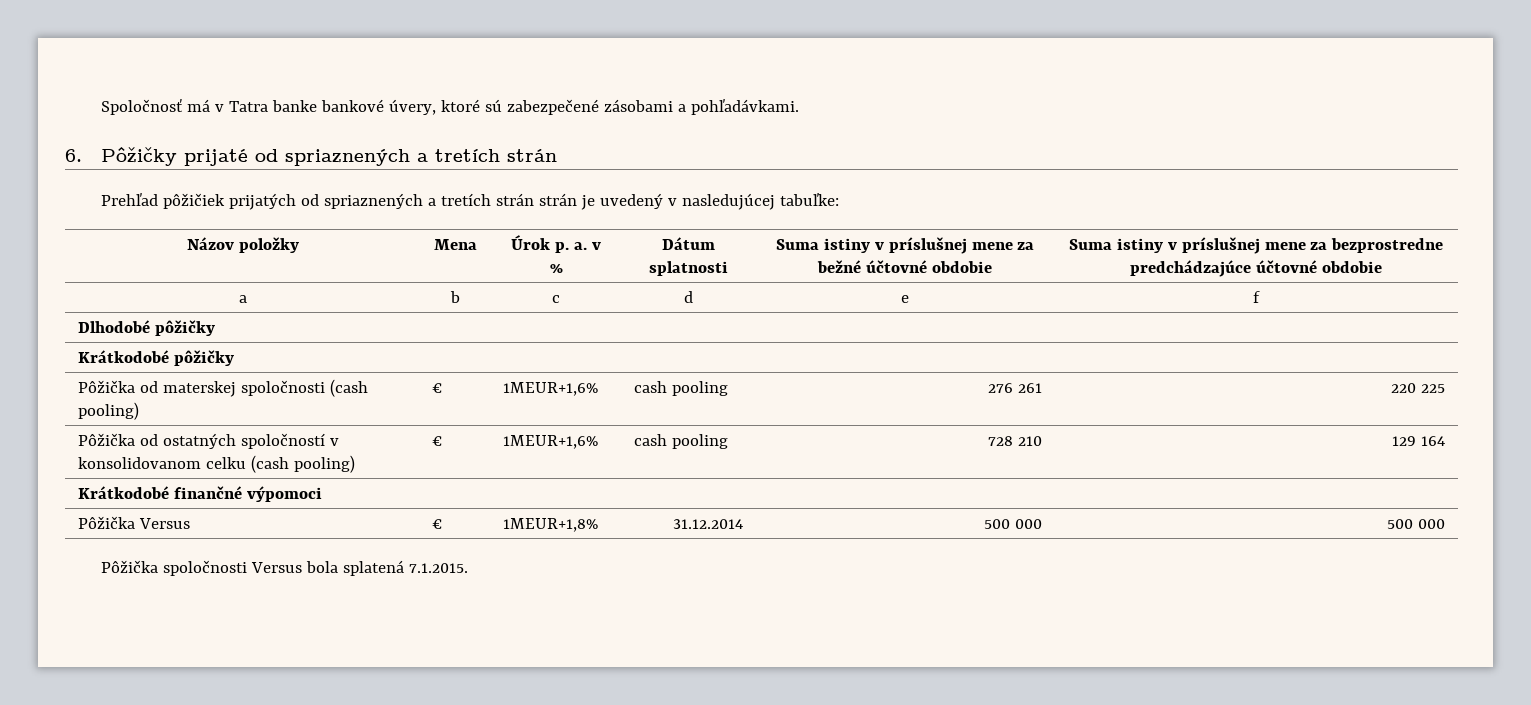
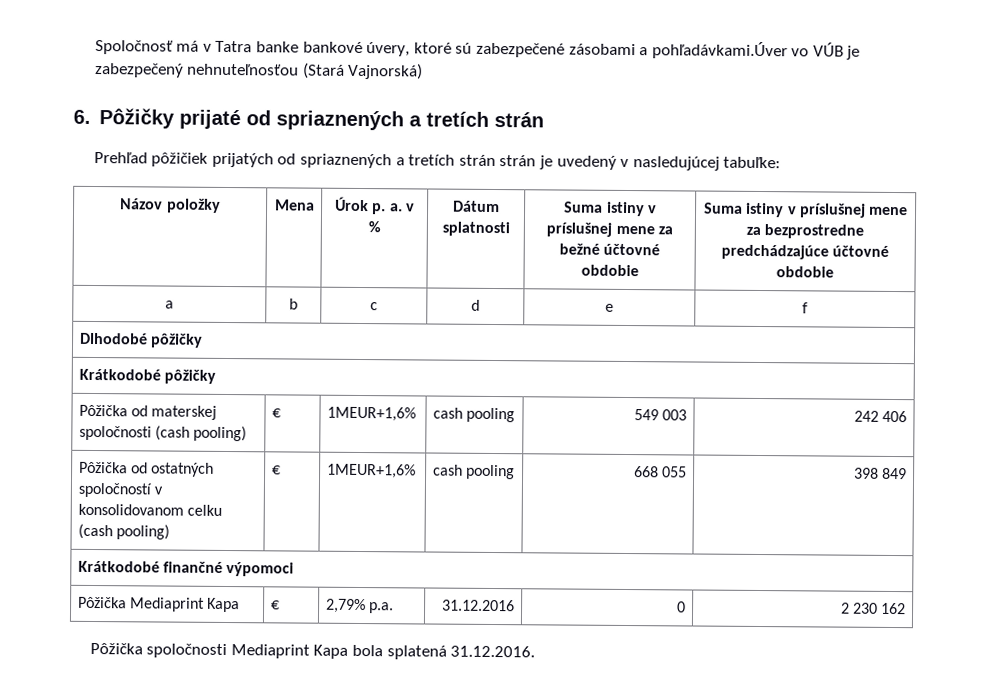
- Spoločnosť má v Tatra banke bankové úvery, ktoré sú zabezpečené zásobami a pohľadávkami.
+ Spoločnosť má v Tatra banke bankové úvery, ktoré sú zabezpečené zásobami a pohľadávkami.Úver vo VÚB je zabezpečený nehnuteľnosťou (Stará Vajnorská)
- Pôžička od materskej spoločnosti (cash pooling) | € | 1MEUR+1,6% | cash pooling | 276 261 | 220 225
+ Pôžička od materskej spoločnosti (cash pooling) | € | 1MEUR+1,6% | cash pooling | 549 003 | 242 406
- Pôžička od ostatných spoločností v konsolidovanom celku (cash pooling) | € | 1MEUR+1,6% | cash pooling | 728 210 | 129 164
+ Pôžička od ostatných spoločností v konsolidovanom celku (cash pooling) | € | 1MEUR+1,6% | cash pooling | 668 055 | 398 849
- Pôžička Versus | € | 1MEUR+1,8% | 31.12.2014 | 500 000 | 500 000
+ Pôžička Mediaprint Kapa | € | 2,79% p.a. | 31.12.2016 | 0 | 2 230 162
- Pôžička spoločnosti Versus bola splatená 7.1.2015.
+ Pôžička spoločnosti Mediaprint Kapa bola splatená 31.12.2016.

